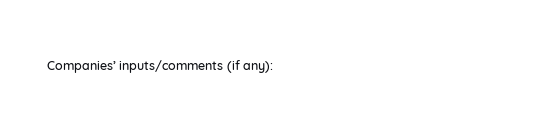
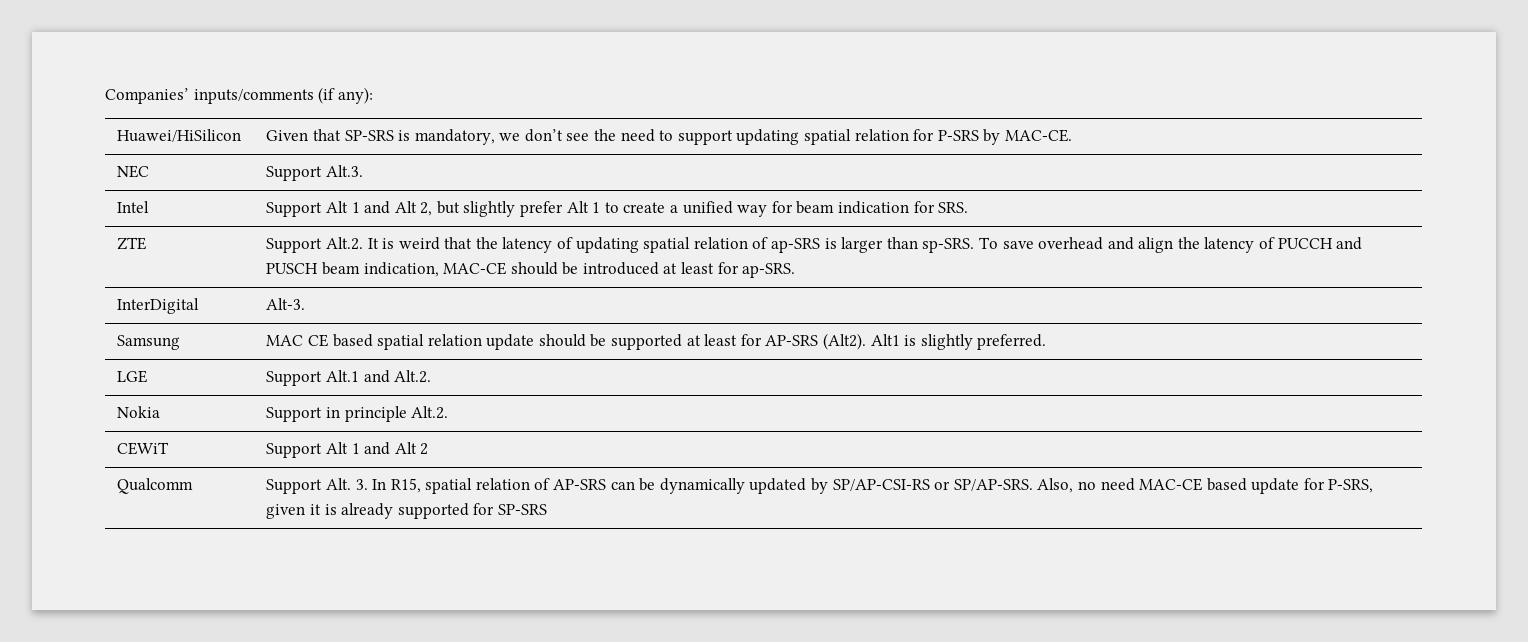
+ Huawei/HiSilicon | Given that SP-SRS is mandatory, we don’t see the need to support updating spatial relation for P-SRS by MAC-CE.
+ NEC | Support Alt.3.
+ Intel | Support Alt 1 and Alt 2, but slightly prefer Alt 1 to create a unified way for beam indication for SRS.
+ ZTE | Support Alt.2. It is weird that the latency of updating spatial relation of ap-SRS is larger than sp-SRS. To save overhead and align the latency of PUCCH and PUSCH beam indication, MAC-CE should be introduced at least for ap-SRS.
+ InterDigital | Alt-3.
+ Samsung | MAC CE based spatial relation update should be supported at least for AP-SRS (Alt2). Alt1 is slightly preferred.
+ LGE | Support Alt.1 and Alt.2.
+ Nokia | Support in principle Alt.2.
+ CEWiT | Support Alt 1 and Alt 2
+ Qualcomm | Support Alt. 3. In R15, spatial relation of AP-SRS can be dynamically updated by SP/AP-CSI-RS or SP/AP-SRS. Also, no need MAC-CE based update for P-SRS, given it is already supported for SP-SRS

